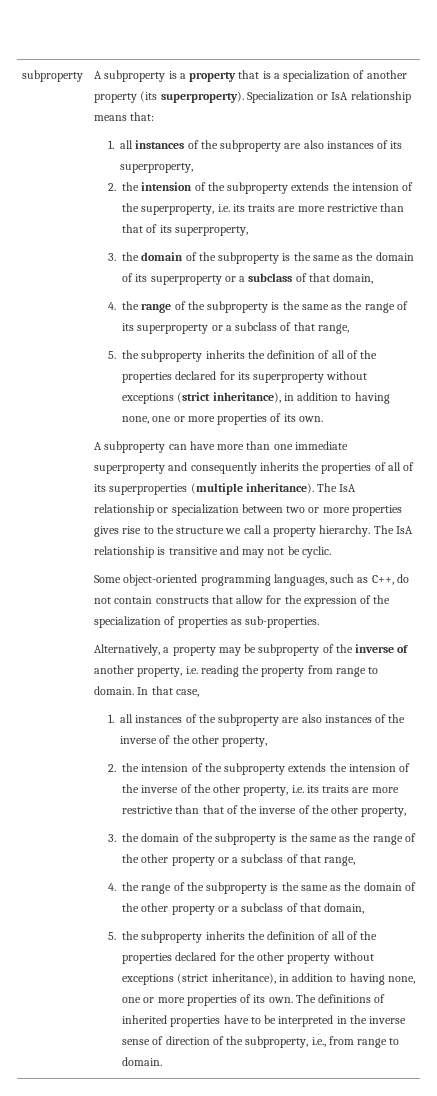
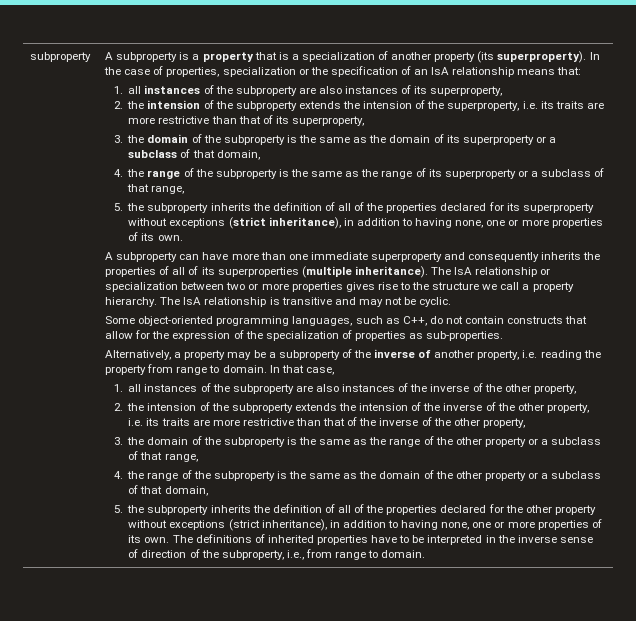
- Specialization or IsA relationship means that:
+ In the case of properties, specialization or the specification of an IsA relationship means that:
- Alternatively, a property may be subproperty of the inverse of another property, i.e. reading the property from range to domain.
+ Alternatively, a property may be a subproperty of the inverse of another property, i.e. reading the property from range to domain.

